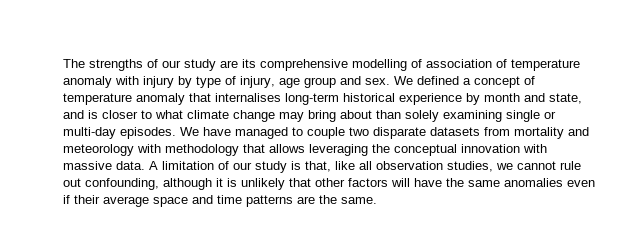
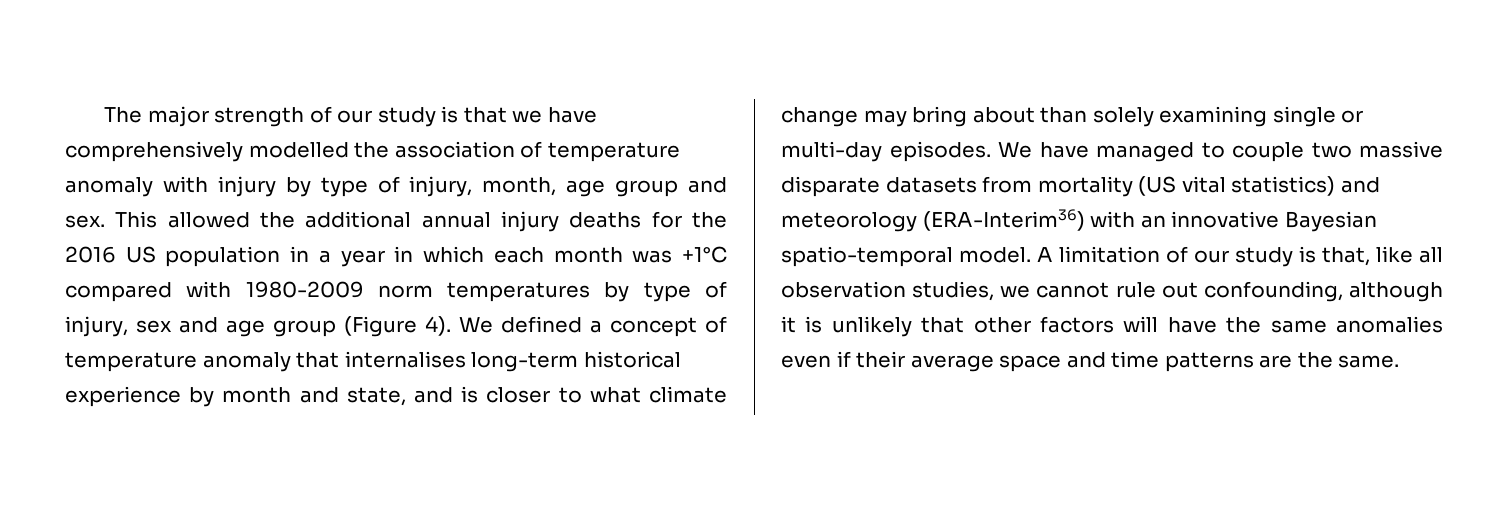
- The strengths of our study are its comprehensive modelling of association of temperature anomaly with injury by type of injury, age group and sex.
+ The major strength of our study is that we have comprehensively modelled the association of temperature anomaly with injury by type of injury, month, age group and sex.
+ This allowed the additional annual injury deaths for the 2016 US population in a year in which each month was +1°C compared with 1980-2009 norm temperatures by type of injury, sex and age group (Figure 4).
- We have managed to couple two disparate datasets from mortality and meteorology with methodology that allows leveraging the conceptual innovation with massive data.
+ We have managed to couple two massive disparate datasets from mortality (US vital statistics) and meteorology (ERA-Interim36) with an innovative Bayesian spatio-temporal model.

